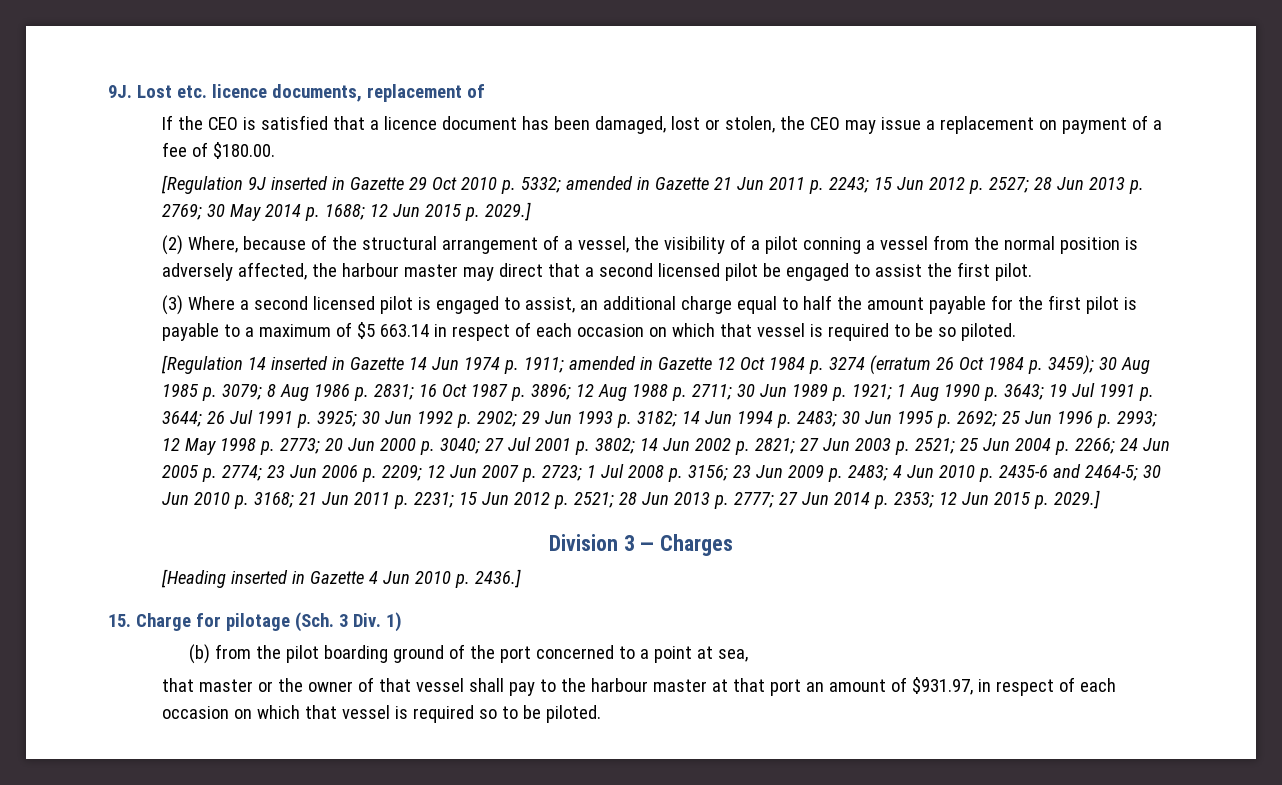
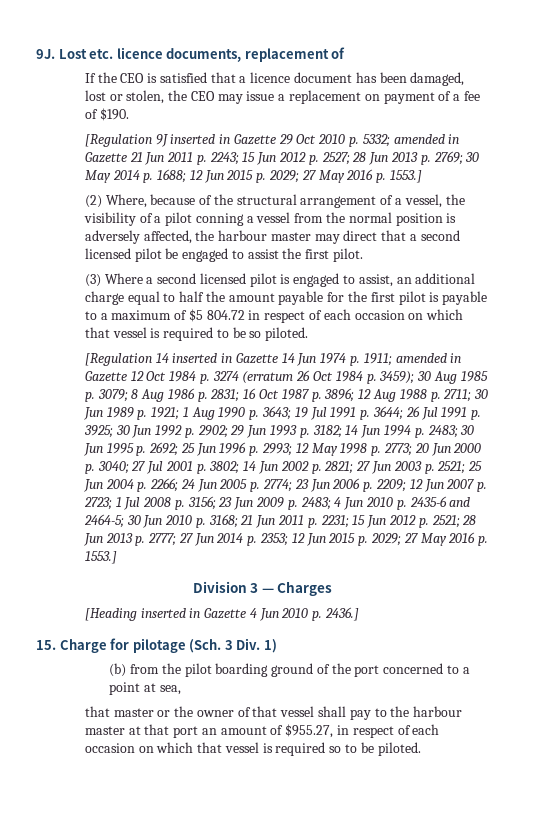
- If the CEO is satisfied that a licence document has been damaged, lost or stolen, the CEO may issue a replacement on payment of a fee of $180.00.
+ If the CEO is satisfied that a licence document has been damaged, lost or stolen, the CEO may issue a replacement on payment of a fee of $190.
- [Regulation 9J inserted in Gazette 29 Oct 2010 p. 5332; amended in Gazette 21 Jun 2011 p. 2243; 15 Jun 2012 p. 2527; 28 Jun 2013 p. 2769; 30 May 2014 p. 1688; 12 Jun 2015 p. 2029.]
+ [Regulation 9J inserted in Gazette 29 Oct 2010 p. 5332; amended in Gazette 21 Jun 2011 p. 2243; 15 Jun 2012 p. 2527; 28 Jun 2013 p. 2769; 30 May 2014 p. 1688; 12 Jun 2015 p. 2029; 27 May 2016 p. 1553.]
- (3) Where a second licensed pilot is engaged to assist, an additional charge equal to half the amount payable for the first pilot is payable to a maximum of $5 663.14 in respect of each occasion on which that vessel is required to be so piloted.
+ (3) Where a second licensed pilot is engaged to assist, an additional charge equal to half the amount payable for the first pilot is payable to a maximum of $5 804.72 in respect of each occasion on which that vessel is required to be so piloted.
- 27 Jun 2014 p. 2353; 12 Jun 2015 p. 2029.]
+ 27 Jun 2014 p. 2353; 12 Jun 2015 p. 2029; 27 May 2016 p. 1553.]
- that master or the owner of that vessel shall pay to the harbour master at that port an amount of $931.97, in respect of each occasion on which that vessel is required so to be piloted.
+ that master or the owner of that vessel shall pay to the harbour master at that port an amount of $955.27, in respect of each occasion on which that vessel is required so to be piloted.

